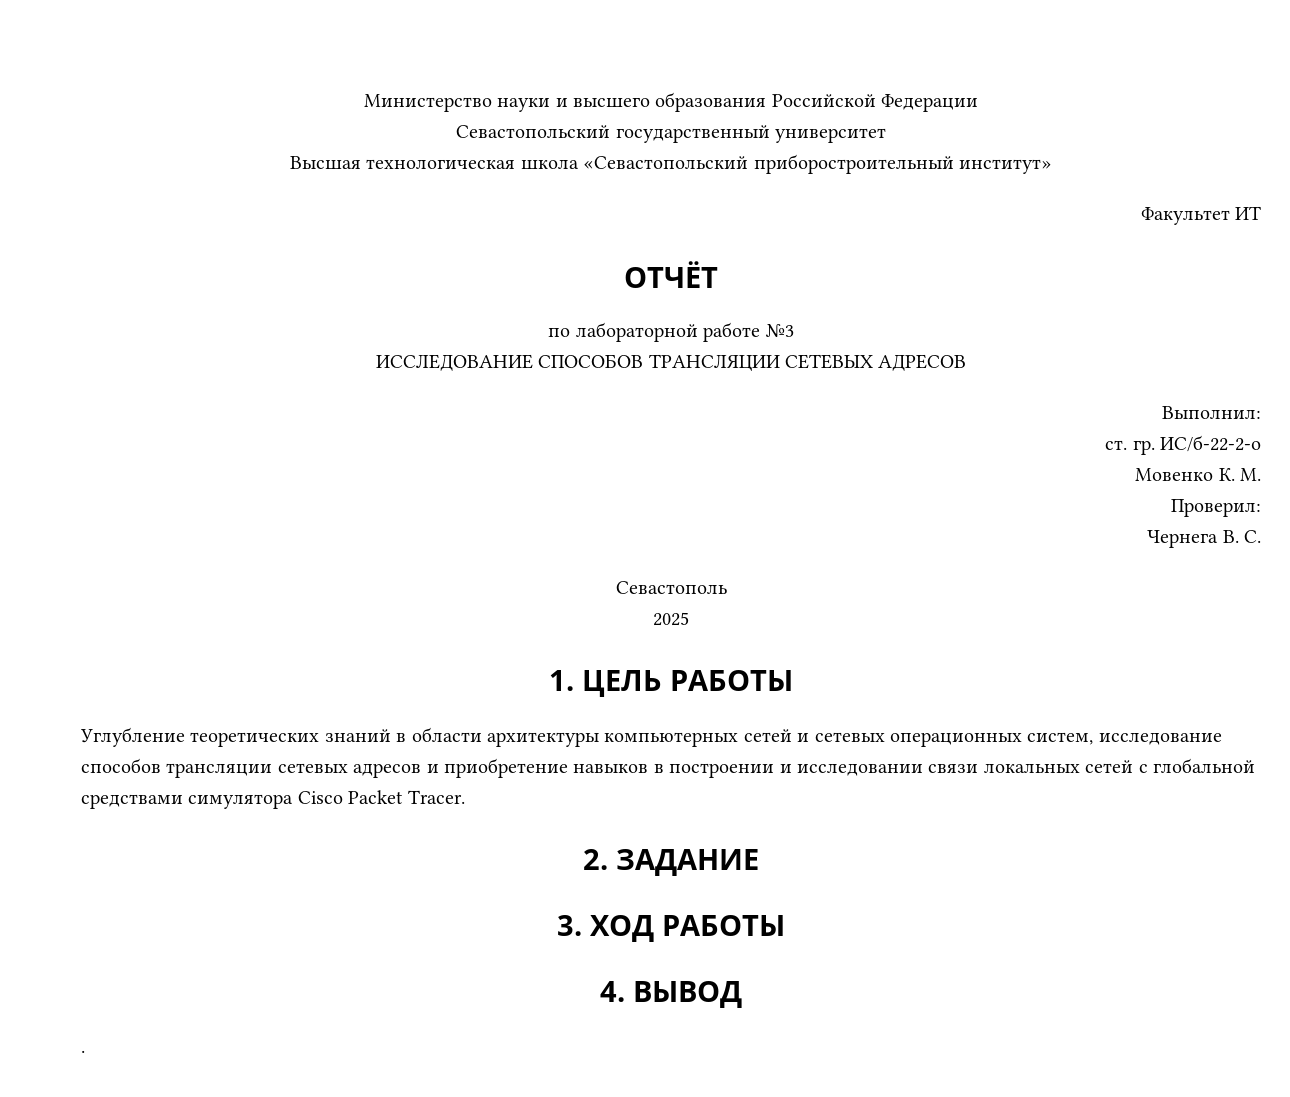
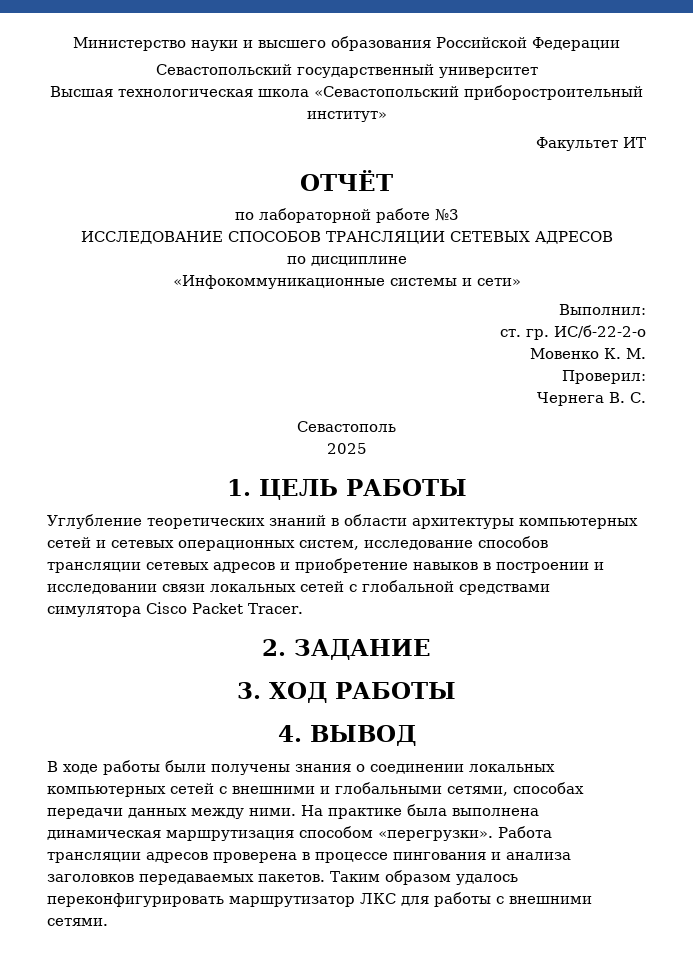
+ по дисциплине
+ «Инфокоммуникационные системы и сети»
- .
+ В ходе работы были получены знания о соединении локальных компьютерных сетей с внешними и глобальными сетями, способах передачи данных между ними. На практике была выполнена динамическая маршрутизация способом «перегрузки». Работа трансляции адресов проверена в процессе пингования и анализа заголовков передаваемых пакетов. Таким образом удалось переконфигурировать маршрутизатор ЛКС для работы с внешними сетями.

